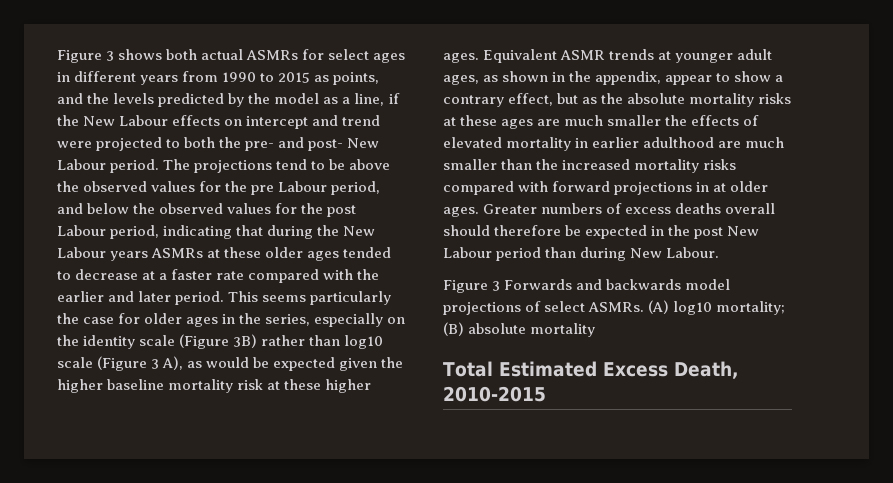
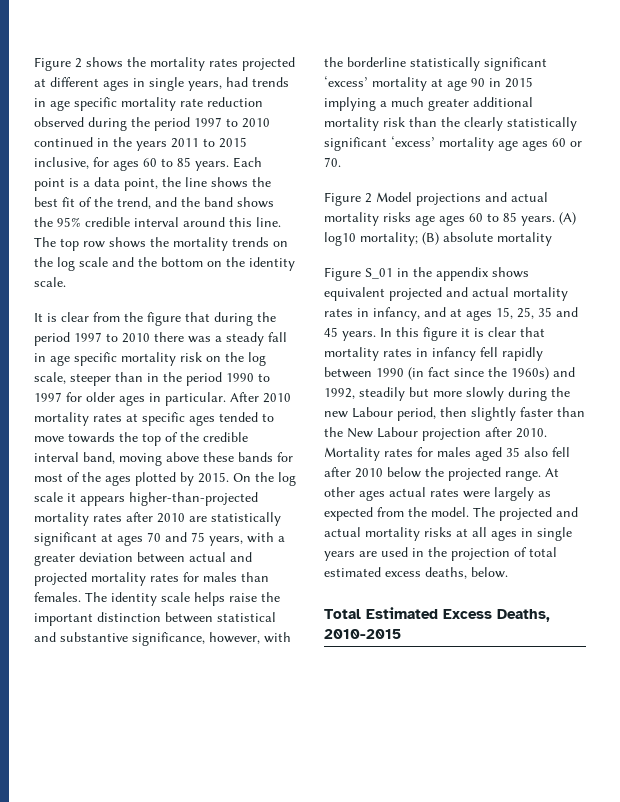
- Figure 3 shows both actual ASMRs for select ages in different years from 1990 to 2015 as points, and the levels predicted by the model as a line, if the New Labour effects on intercept and trend were projected to both the pre- and post- New Labour period. The projections tend to be above the observed values for the pre Labour period, and below the observed values for the post Labour period, indicating that during the New Labour years ASMRs at these older ages tended to decrease at a faster rate compared with the earlier and later period. This seems particularly the case for older ages in the series, especially on the identity scale (Figure 3B) rather than log10 scale (Figure 3 A), as would be expected given the higher baseline mortality risk at these higher ages. Equivalent ASMR trends at younger adult ages, as shown in the appendix, appear to show a contrary effect, but as the absolute mortality risks at these ages are much smaller the effects of elevated mortality in earlier adulthood are much smaller than the increased mortality risks compared with forward projections in at older ages. Greater numbers of excess deaths overall should therefore be expected in the post New Labour period than during New Labour.
- Figure 3 Forwards and backwards model projections of select ASMRs.
+ Figure 2 shows the mortality rates projected at different ages in single years, had trends in age specific mortality rate reduction observed during the period 1997 to 2010 continued in the years 2011 to 2015 inclusive, for ages 60 to 85 years. Each point is a data point, the line shows the best fit of the trend, and the band shows the 95% credible interval around this line. The top row shows the mortality trends on the log scale and the bottom on the identity scale.
+ It is clear from the figure that during the period 1997 to 2010 there was a steady fall in age specific mortality risk on the log scale, steeper than in the period 1990 to 1997 for older ages in particular. After 2010 mortality rates at specific ages tended to move towards the top of the credible interval band, moving above these bands for most of the ages plotted by 2015. On the log scale it appears higher-than-projected mortality rates after 2010 are statistically significant at ages 70 and 75 years, with a greater deviation between actual and projected mortality rates for males than females. The identity scale helps raise the important distinction between statistical and substantive significance, however, with the borderline statistically significant ‘excess’ mortality at age 90 in 2015 implying a much greater additional mortality risk than the clearly statistically significant ‘excess’ mortality age ages 60 or 70.
+ Figure 2 Model projections and actual mortality risks age ages 60 to 85 years.
+ Figure S_01 in the appendix shows equivalent projected and actual mortality rates in infancy, and at ages 15, 25, 35 and 45 years. In this figure it is clear that mortality rates in infancy fell rapidly between 1990 (in fact since the 1960s) and 1992, steadily but more slowly during the new Labour period, then slightly faster than the New Labour projection after 2010. Mortality rates for males aged 35 also fell after 2010 below the projected range. At other ages actual rates were largely as expected from the model. The projected and actual mortality risks at all ages in single years are used in the projection of total estimated excess deaths, below.
- Total Estimated Excess Death, 2010-2015
+ Total Estimated Excess Deaths, 2010-2015

